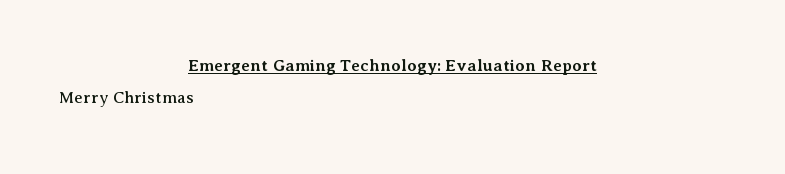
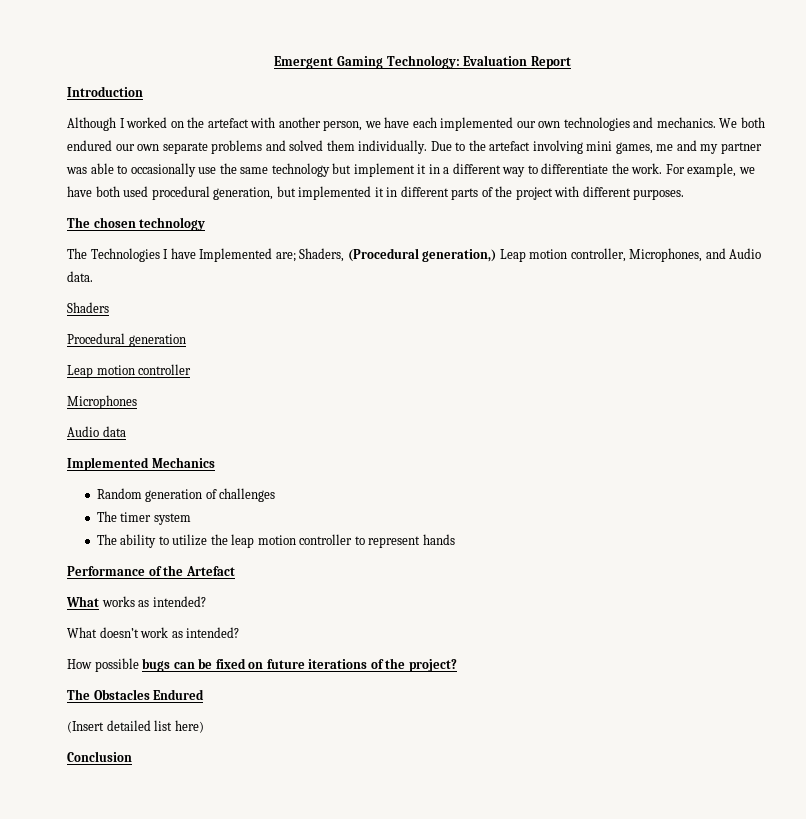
- Merry Christmas
+ Introduction
+ Although I worked on the artefact with another person, we have each implemented our own technologies and mechanics. We both endured our own separate problems and solved them individually. Due to the artefact involving mini games, me and my partner was able to occasionally use the same technology but implement it in a different way to differentiate the work. For example, we have both used procedural generation, but implemented it in different parts of the project with different purposes.
+ The chosen technology
+ The Technologies I have Implemented are; Shaders, (Procedural generation,) Leap motion controller, Microphones, and Audio data.
+ Shaders
+ Procedural generation
+ Leap motion controller
+ Microphones
+ Audio data
+ Implemented Mechanics
+ Random generation of challenges
+ The timer system
+ The ability to utilize the leap motion controller to represent hands
+ Performance of the Artefact
+ What works as intended?
+ What doesn’t work as intended?
+ How possible bugs can be fixed on future iterations of the project?
+ The Obstacles Endured
+ (Insert detailed list here)
+ Conclusion

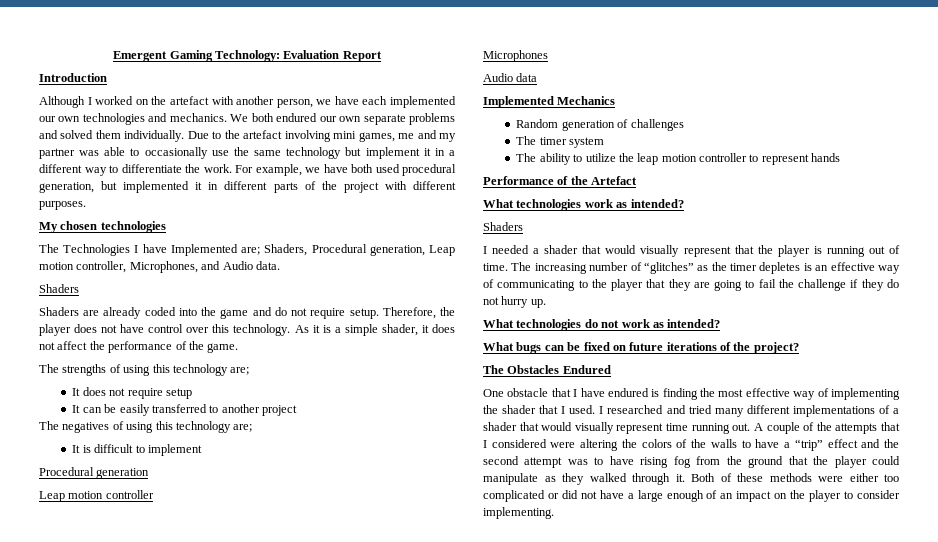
- The chosen technology
+ My chosen technologies
- The Technologies I have Implemented are; Shaders, (Procedural generation,) Leap motion controller, Microphones, and Audio data.
+ The Technologies I have Implemented are; Shaders, Procedural generation, Leap motion controller, Microphones, and Audio data.
+ Shaders are already coded into the game and do not require setup. Therefore, the player does not have control over this technology. As it is a simple shader, it does not affect the performance of the game.
+ The strengths of using this technology are;
+ It does not require setup
+ It can be easily transferred to another project
+ The negatives of using this technology are;
+ It is difficult to implement
- What works as intended?
- What doesn’t work as intended?
- How possible bugs can be fixed on future iterations of the project?
+ What technologies work as intended?
+ Shaders
+ I needed a shader that would visually represent that the player is running out of time. The increasing number of “glitches” as the timer depletes is an effective way of communicating to the player that they are going to fail the challenge if they do not hurry up.
+ What technologies do not work as intended?
+ What bugs can be fixed on future iterations of the project?
- (Insert detailed list here)
- Conclusion
+ One obstacle that I have endured is finding the most effective way of implementing the shader that I used. I researched and tried many different implementations of a shader that would visually represent time running out. A couple of the attempts that I considered were altering the colors of the walls to have a “trip” effect and the second attempt was to have rising fog from the ground that the player could manipulate as they walked through it. Both of these methods were either too complicated or did not have a large enough of an impact on the player to consider implementing.

